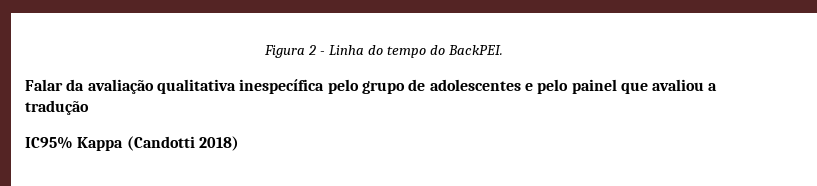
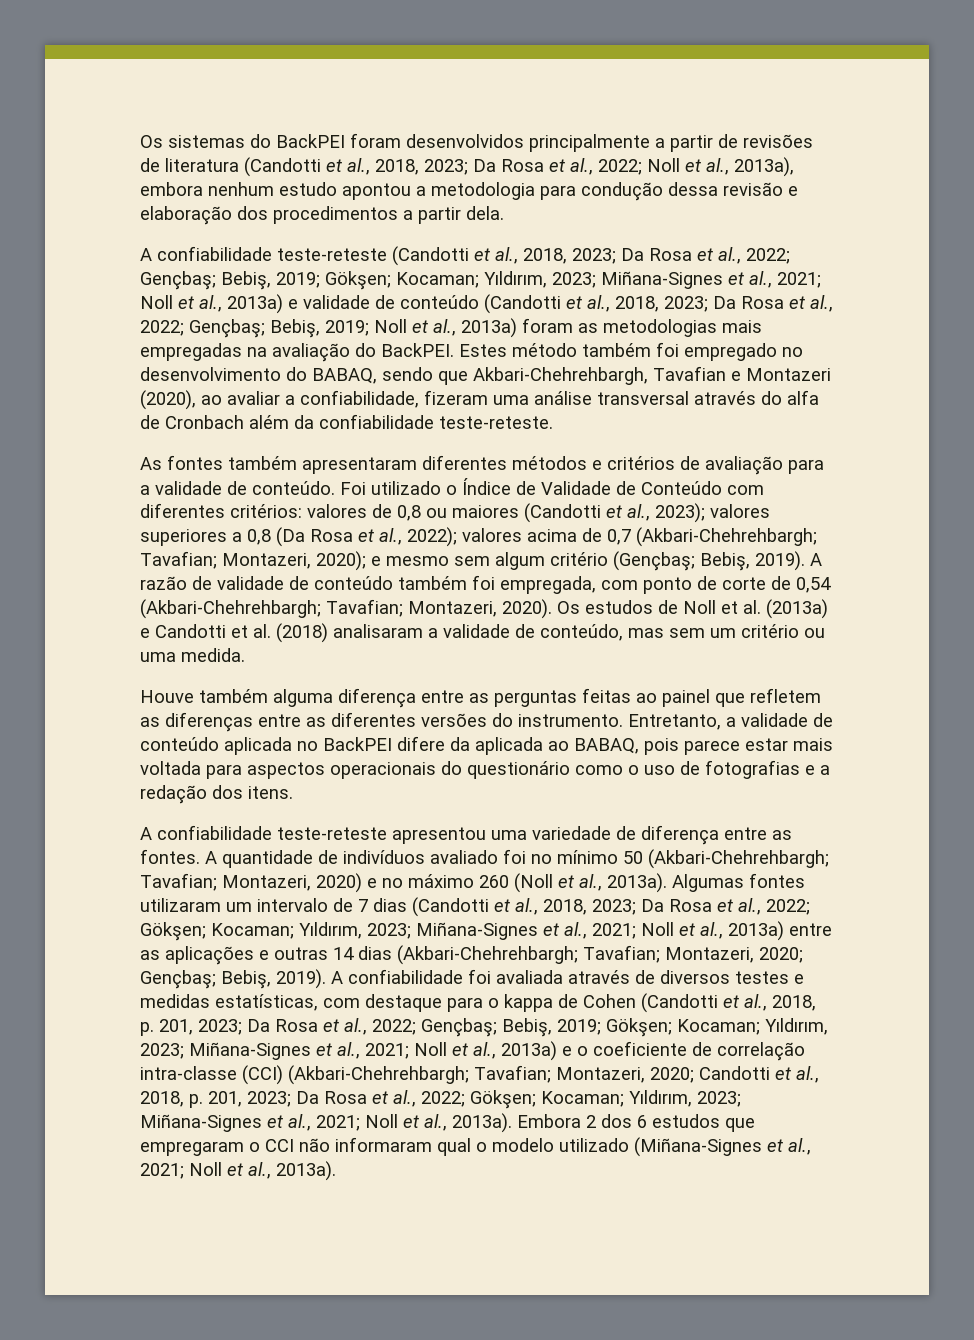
- Figura 2 - Linha do tempo do BackPEI.
- Falar da avaliação qualitativa inespecífica pelo grupo de adolescentes e pelo painel que avaliou a tradução
- IC95% Kappa (Candotti 2018)
+ Os sistemas do BackPEI foram desenvolvidos principalmente a partir de revisões de literatura (Candotti et al., 2018, 2023; Da Rosa et al., 2022; Noll et al., 2013a), embora nenhum estudo apontou a metodologia para condução dessa revisão e elaboração dos procedimentos a partir dela.
+ A confiabilidade teste-reteste (Candotti et al., 2018, 2023; Da Rosa et al., 2022; Gençbaş; Bebiş, 2019; Gökşen; Kocaman; Yıldırım, 2023; Miñana-Signes et al., 2021; Noll et al., 2013a) e validade de conteúdo (Candotti et al., 2018, 2023; Da Rosa et al., 2022; Gençbaş; Bebiş, 2019; Noll et al., 2013a) foram as metodologias mais empregadas na avaliação do BackPEI. Estes método também foi empregado no desenvolvimento do BABAQ, sendo que Akbari-Chehrehbargh, Tavafian e Montazeri (2020), ao avaliar a confiabilidade, fizeram uma análise transversal através do alfa de Cronbach além da confiabilidade teste-reteste.
+ As fontes também apresentaram diferentes métodos e critérios de avaliação para a validade de conteúdo. Foi utilizado o Índice de Validade de Conteúdo com diferentes critérios: valores de 0,8 ou maiores (Candotti et al., 2023); valores superiores a 0,8 (Da Rosa et al., 2022); valores acima de 0,7 (Akbari-Chehrehbargh; Tavafian; Montazeri, 2020); e mesmo sem algum critério (Gençbaş; Bebiş, 2019). A razão de validade de conteúdo também foi empregada, com ponto de corte de 0,54 (Akbari-Chehrehbargh; Tavafian; Montazeri, 2020). Os estudos de Noll et al. (2013a) e Candotti et al. (2018) analisaram a validade de conteúdo, mas sem um critério ou uma medida.
+ Houve também alguma diferença entre as perguntas feitas ao painel que refletem as diferenças entre as diferentes versões do instrumento. Entretanto, a validade de conteúdo aplicada no BackPEI difere da aplicada ao BABAQ, pois parece estar mais voltada para aspectos operacionais do questionário como o uso de fotografias e a redação dos itens.
+ A confiabilidade teste-reteste apresentou uma variedade de diferença entre as fontes. A quantidade de indivíduos avaliado foi no mínimo 50 (Akbari-Chehrehbargh; Tavafian; Montazeri, 2020) e no máximo 260 (Noll et al., 2013a). Algumas fontes utilizaram um intervalo de 7 dias (Candotti et al., 2018, 2023; Da Rosa et al., 2022; Gökşen; Kocaman; Yıldırım, 2023; Miñana-Signes et al., 2021; Noll et al., 2013a) entre as aplicações e outras 14 dias (Akbari-Chehrehbargh; Tavafian; Montazeri, 2020; Gençbaş; Bebiş, 2019). A confiabilidade foi avaliada através de diversos testes e medidas estatísticas, com destaque para o kappa de Cohen (Candotti et al., 2018, p. 201, 2023; Da Rosa et al., 2022; Gençbaş; Bebiş, 2019; Gökşen; Kocaman; Yıldırım, 2023; Miñana-Signes et al., 2021; Noll et al., 2013a) e o coeficiente de correlação intra-classe (CCI) (Akbari-Chehrehbargh; Tavafian; Montazeri, 2020; Candotti et al., 2018, p. 201, 2023; Da Rosa et al., 2022; Gökşen; Kocaman; Yıldırım, 2023; Miñana-Signes et al., 2021; Noll et al., 2013a). Embora 2 dos 6 estudos que empregaram o CCI não informaram qual o modelo utilizado (Miñana-Signes et al., 2021; Noll et al., 2013a).

